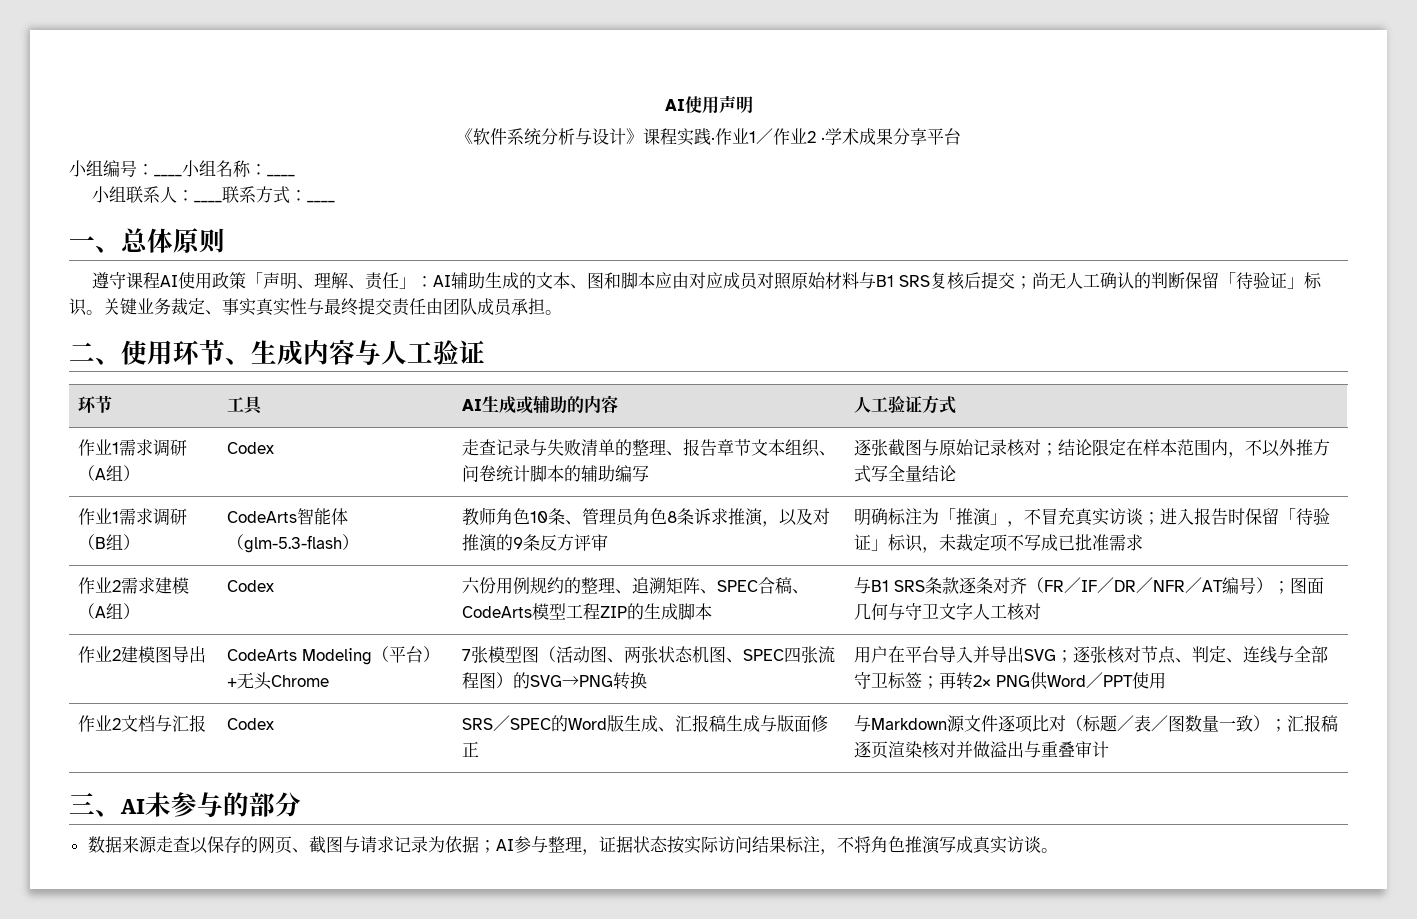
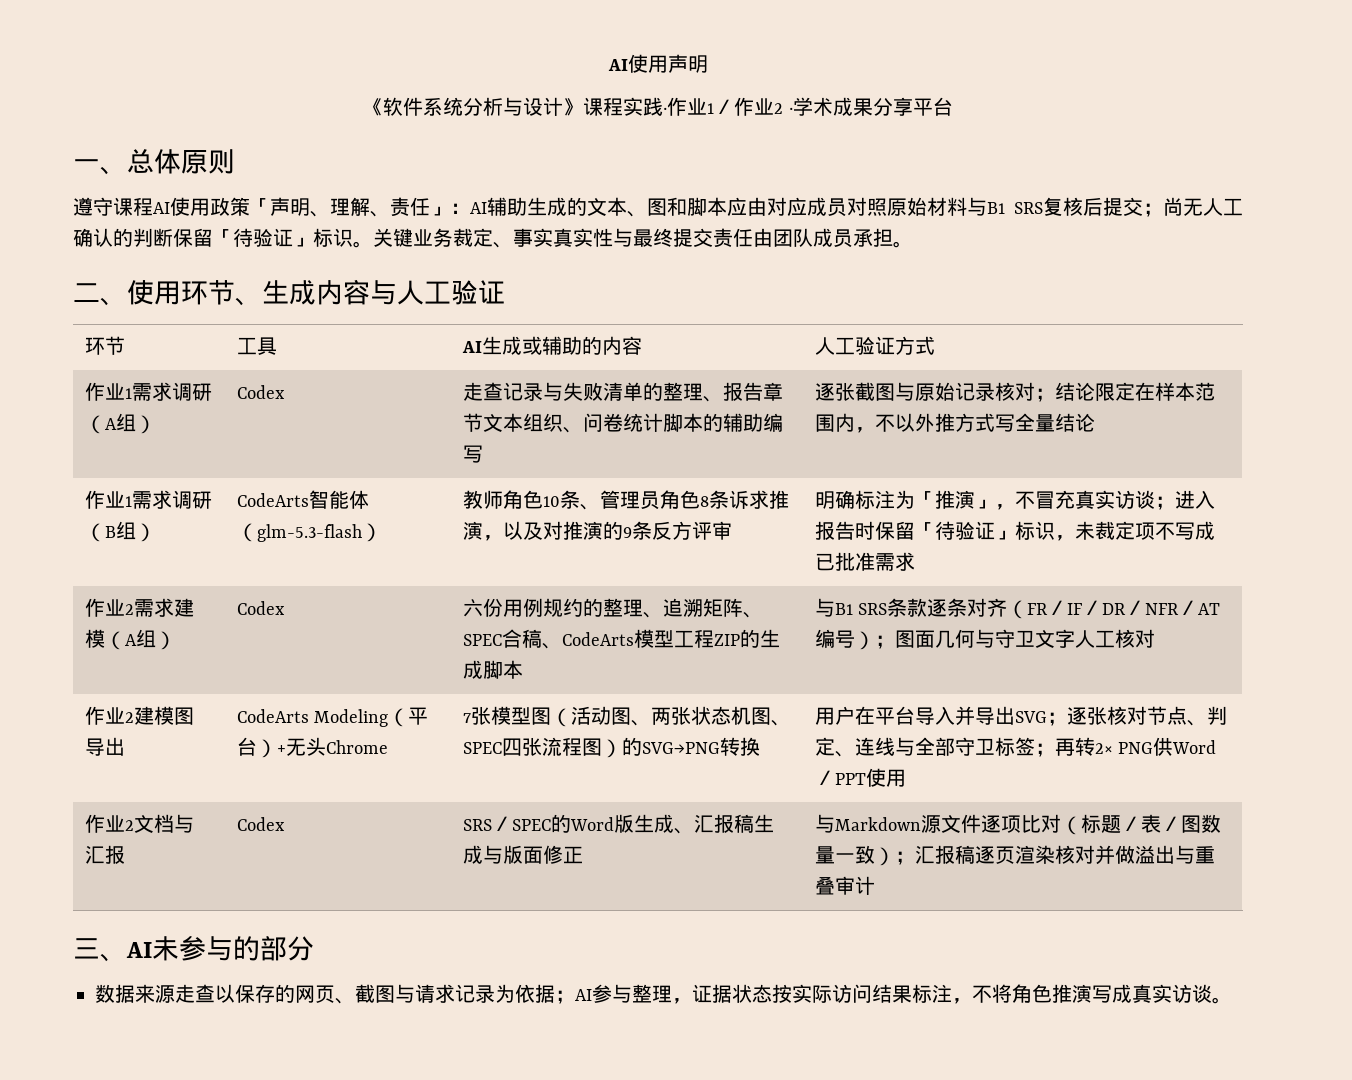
- 小组编号：____小组名称：____
- 小组联系人：____联系方式：____

